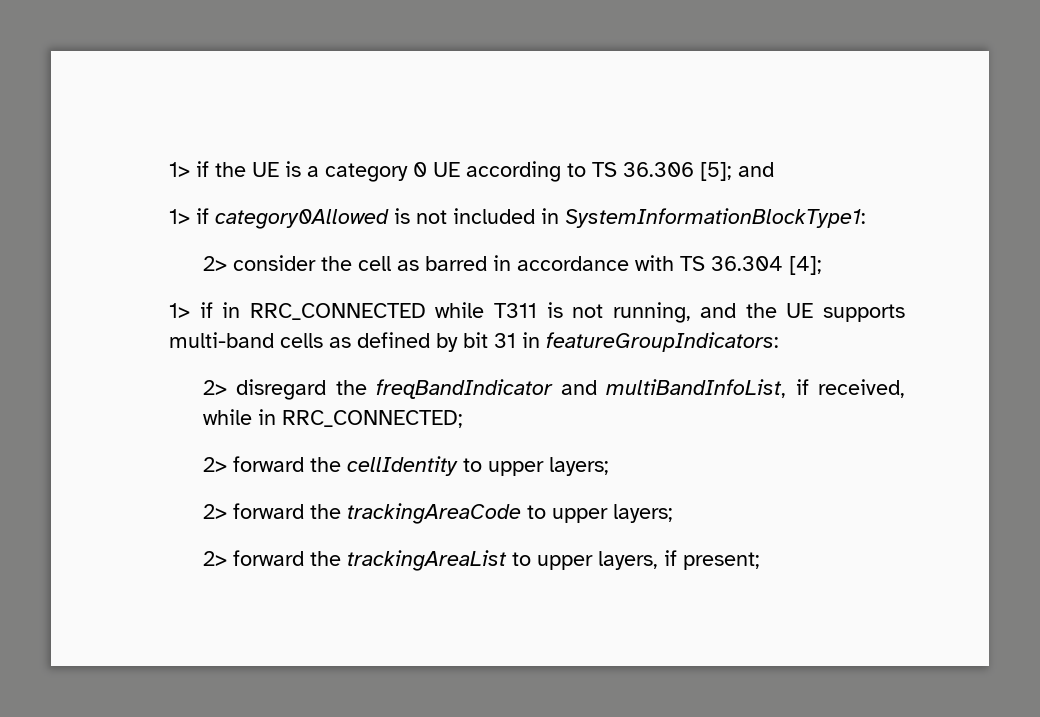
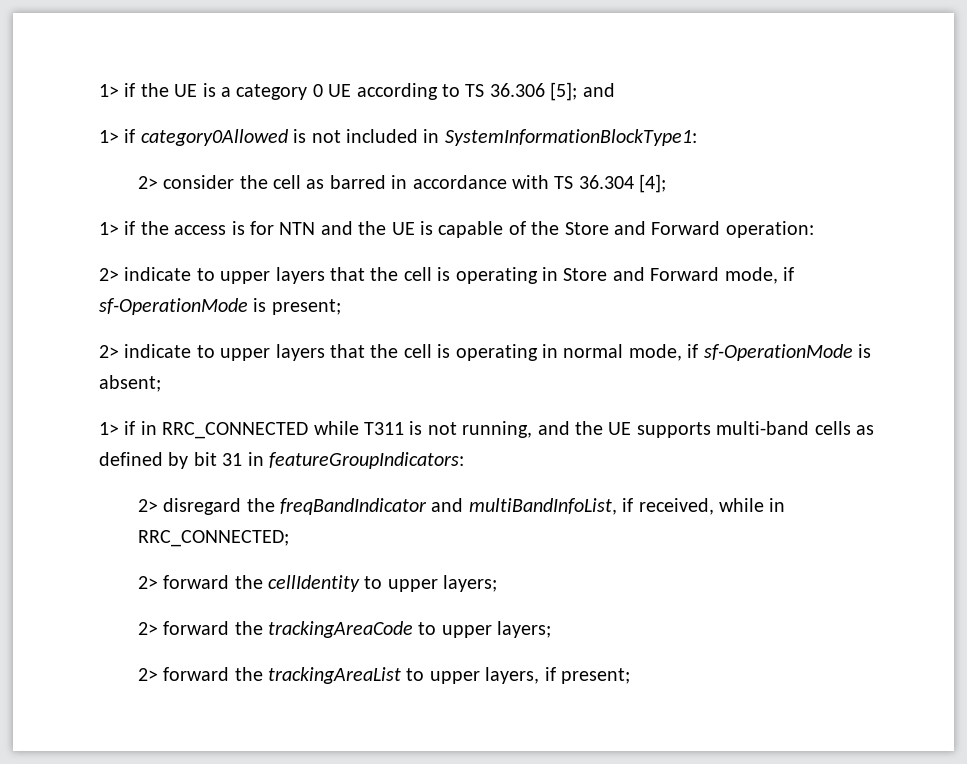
+ 1> if the access is for NTN and the UE is capable of the Store and Forward operation:
+ 2> indicate to upper layers that the cell is operating in Store and Forward mode, if sf-OperationMode is present;
+ 2> indicate to upper layers that the cell is operating in normal mode, if sf-OperationMode is absent;

